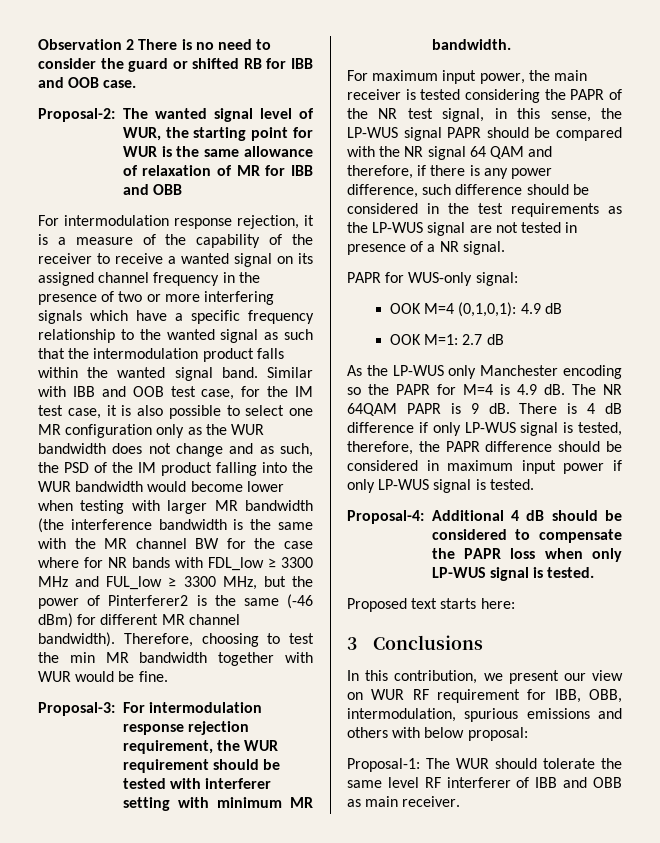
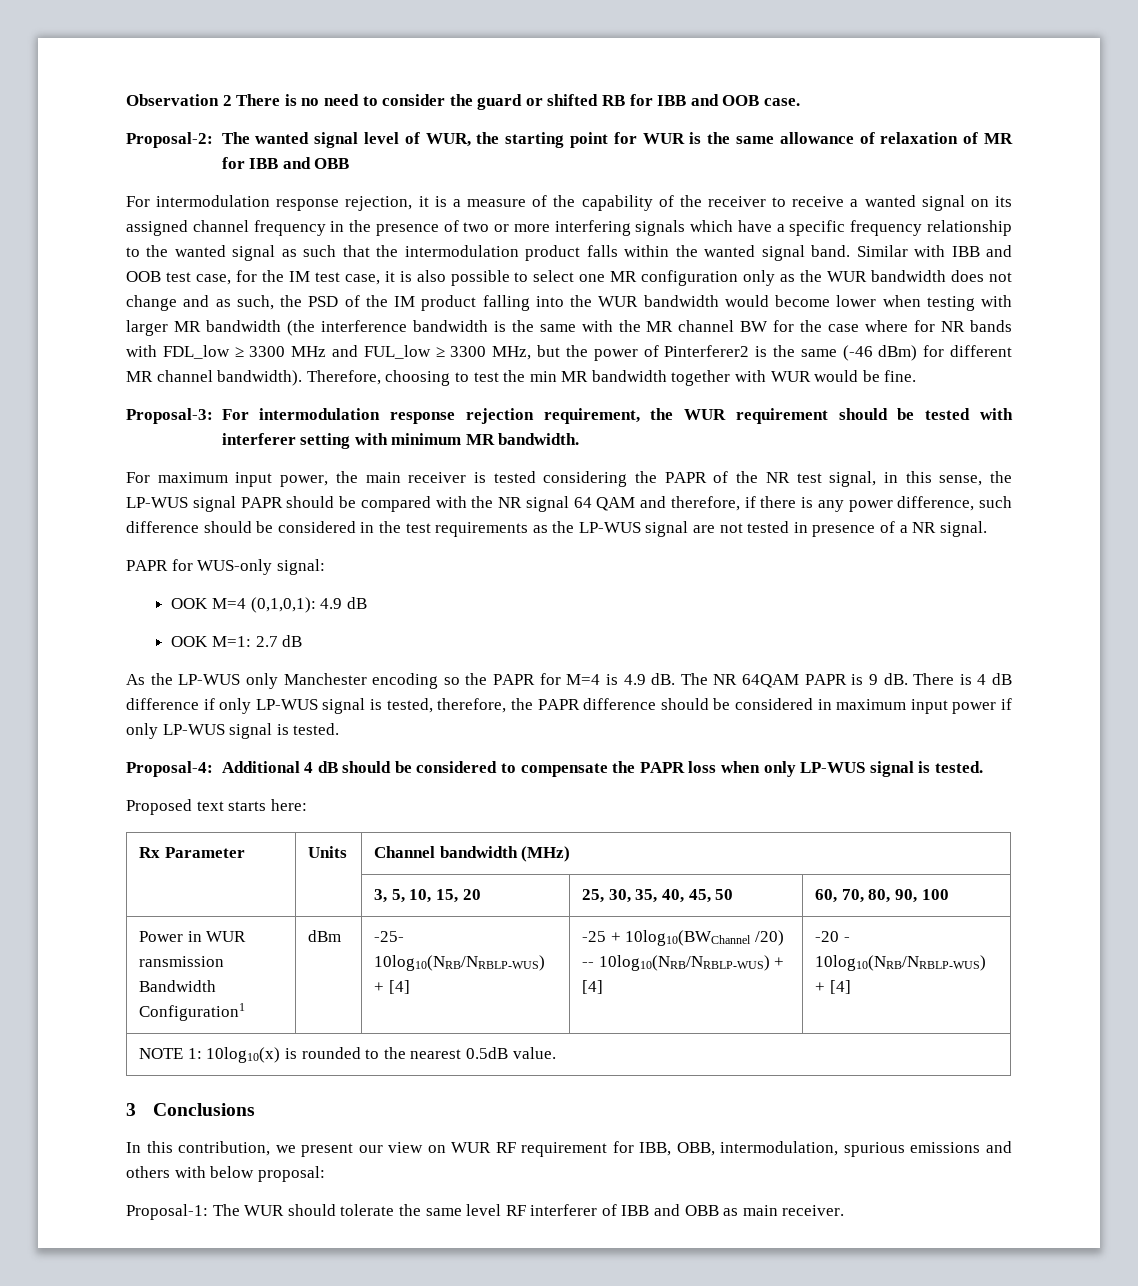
+ Rx Parameter | Units | Channel bandwidth (MHz)
+ | | 3, 5, 10, 15, 20 | 25, 30, 35, 40, 45, 50 | 60, 70, 80, 90, 100
+ Power in WUR ransmission Bandwidth Configuration1 | dBm | -25- 10log10(NRB/NRBLP-WUS) + [4] | -25 + 10log10(BWChannel /20) -- 10log10(NRB/NRBLP-WUS) + [4] | -20 - 10log10(NRB/NRBLP-WUS) + [4]
+ NOTE 1: 10log10(x) is rounded to the nearest 0.5dB value.

